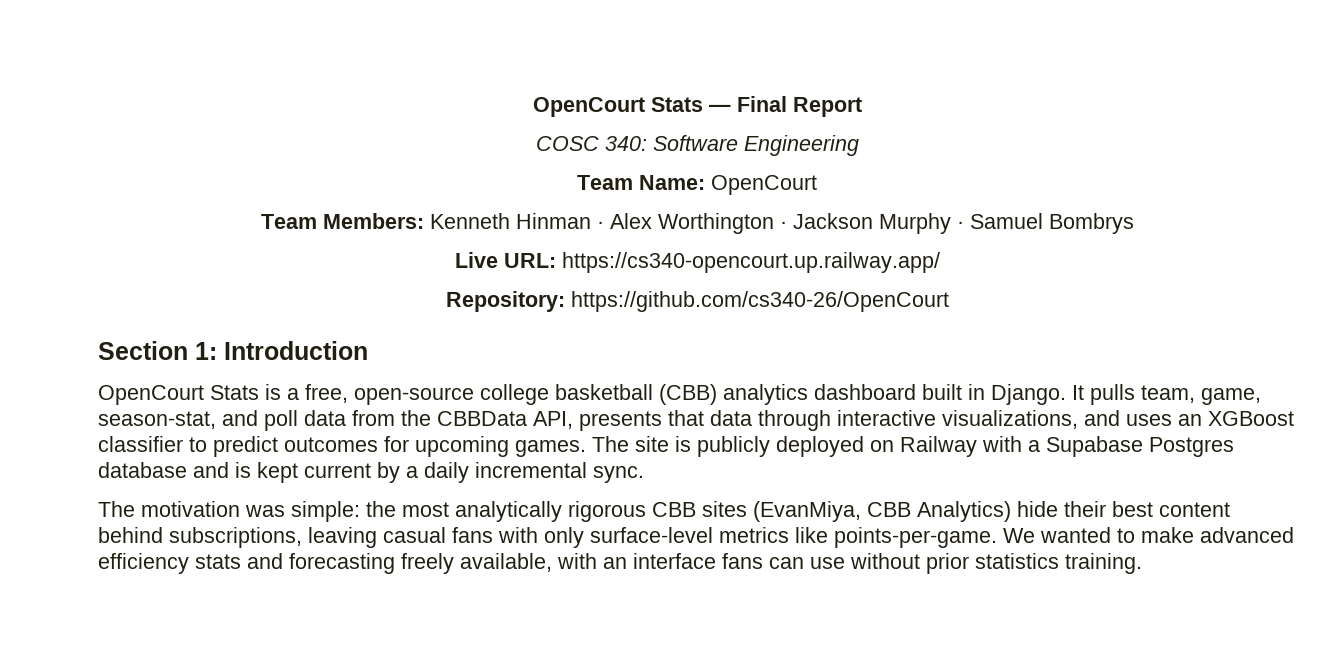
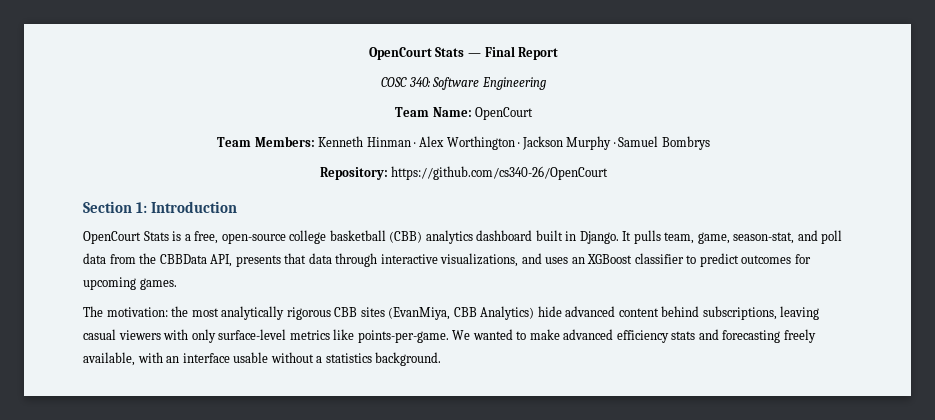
- Live URL: https://cs340-opencourt.up.railway.app/
- It pulls team, game, season-stat, and poll data from the CBBData API, presents that data through interactive visualizations, and uses an XGBoost classifier to predict outcomes for upcoming games. The site is publicly deployed on Railway with a Supabase Postgres database and is kept current by a daily incremental sync.
- The motivation was simple: the most analytically rigorous CBB sites (EvanMiya, CBB Analytics) hide their best content behind subscriptions, leaving casual fans with only surface-level metrics like points-per-game.
+ It pulls team, game, season-stat, and poll data from the CBBData API, presents that data through interactive visualizations, and uses an XGBoost classifier to predict outcomes for upcoming games.
+ The motivation: the most analytically rigorous CBB sites (EvanMiya, CBB Analytics) hide advanced content behind subscriptions, leaving casual viewers with only surface-level metrics like points-per-game.
- We wanted to make advanced efficiency stats and forecasting freely available, with an interface fans can use without prior statistics training.
+ We wanted to make advanced efficiency stats and forecasting freely available, with an interface usable without a statistics background.

